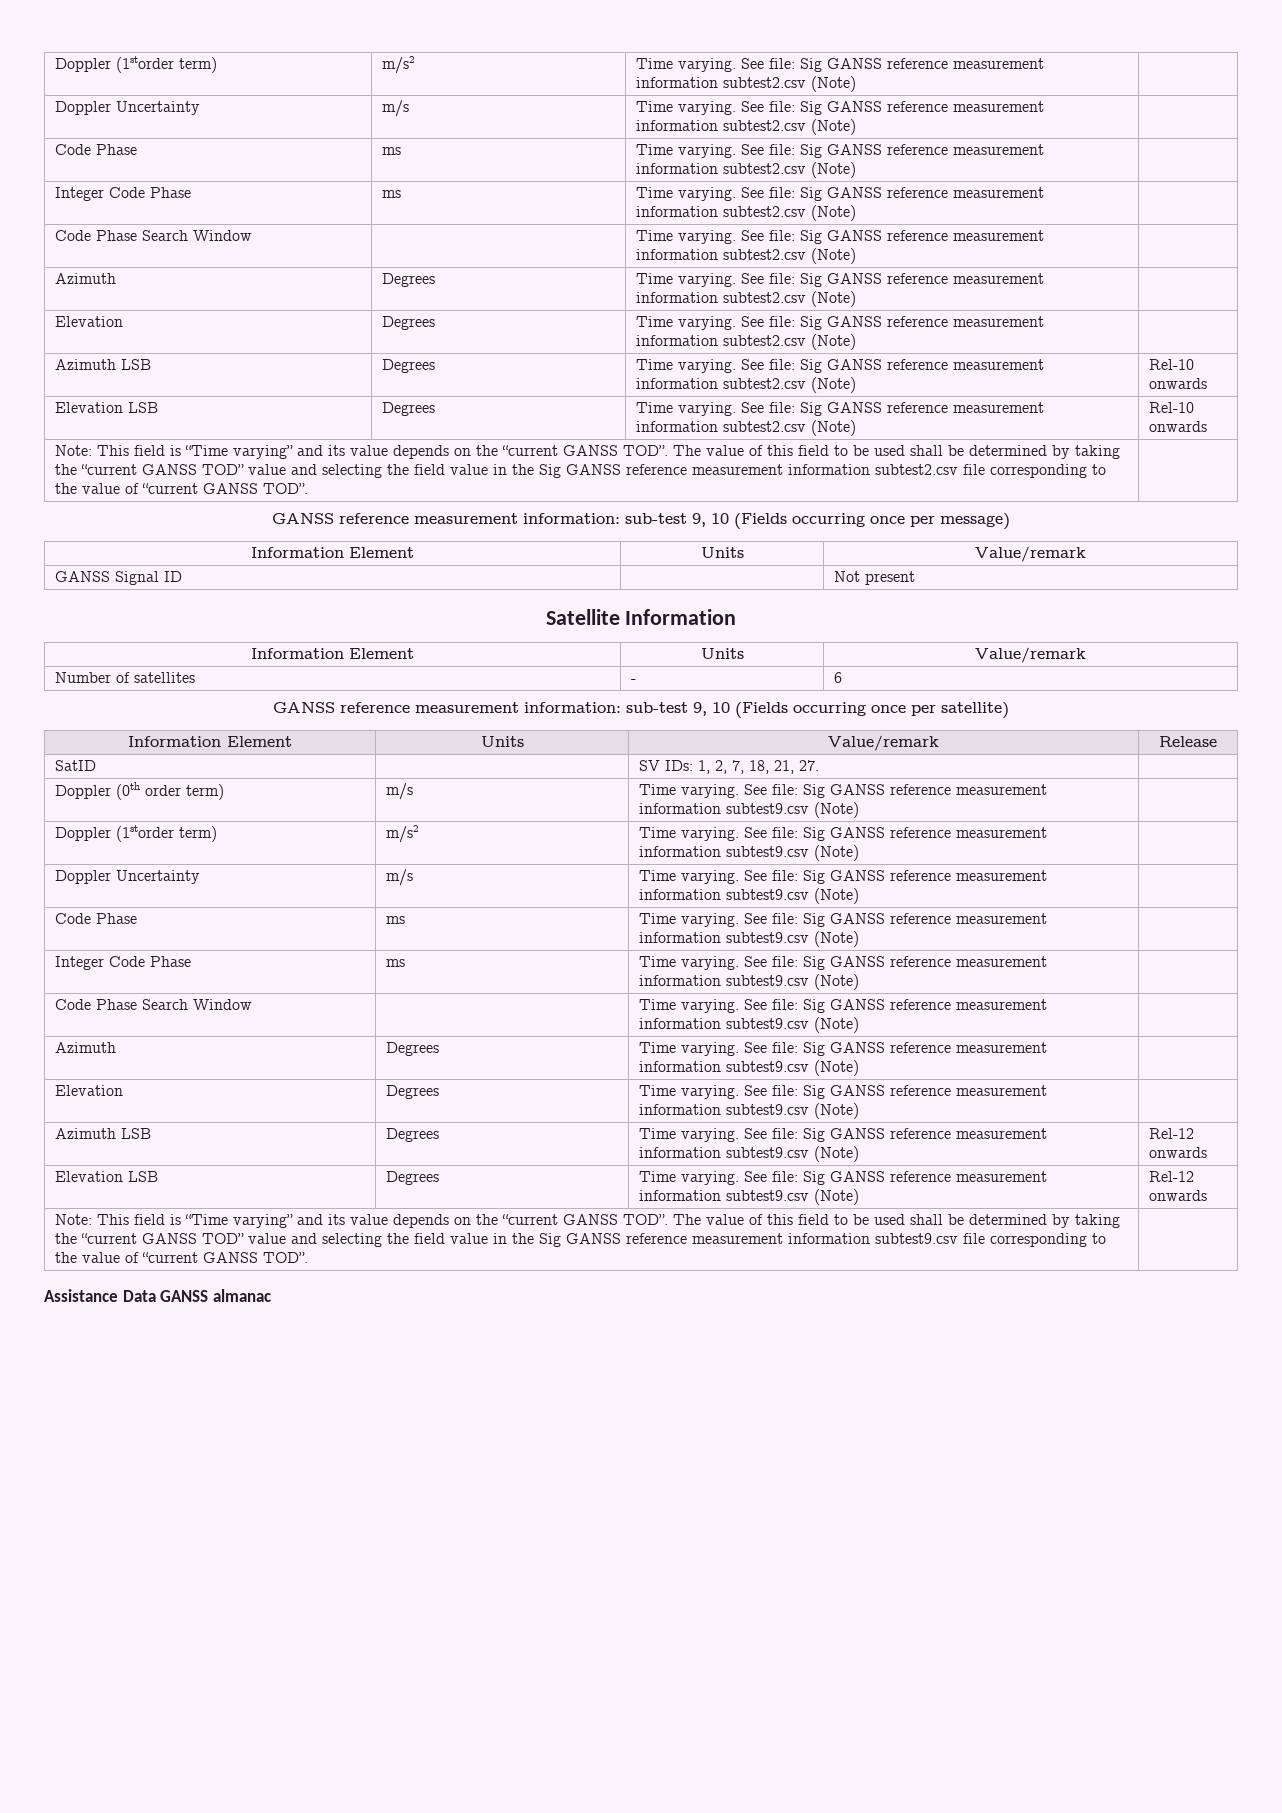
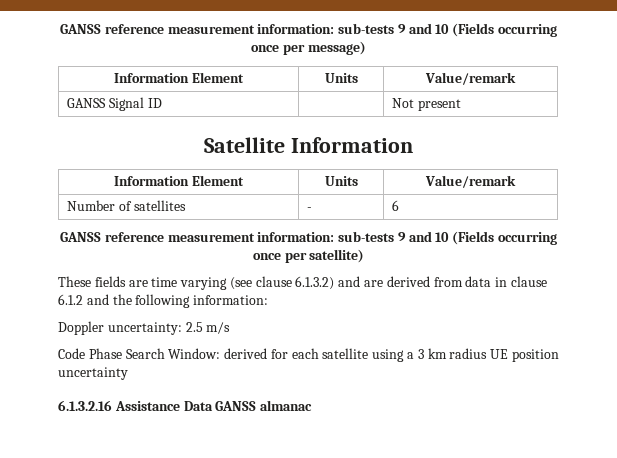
- Doppler (1storder term) | m/s2 | Time varying. See file: Sig GANSS reference measurement information subtest2.csv (Note) |
- Doppler Uncertainty | m/s | Time varying. See file: Sig GANSS reference measurement information subtest2.csv (Note) |
- Code Phase | ms | Time varying. See file: Sig GANSS reference measurement information subtest2.csv (Note) |
- Integer Code Phase | ms | Time varying. See file: Sig GANSS reference measurement information subtest2.csv (Note) |
- Code Phase Search Window | | Time varying. See file: Sig GANSS reference measurement information subtest2.csv (Note) |
- Azimuth | Degrees | Time varying. See file: Sig GANSS reference measurement information subtest2.csv (Note) |
- Elevation | Degrees | Time varying. See file: Sig GANSS reference measurement information subtest2.csv (Note) |
- Azimuth LSB | Degrees | Time varying. See file: Sig GANSS reference measurement information subtest2.csv (Note) | Rel-10 onwards
- Elevation LSB | Degrees | Time varying. See file: Sig GANSS reference measurement information subtest2.csv (Note) | Rel-10 onwards
- Note: This field is “Time varying” and its value depends on the “current GANSS TOD”. The value of this field to be used shall be determined by taking the “current GANSS TOD” value and selecting the field value in the Sig GANSS reference measurement information subtest2.csv file corresponding to the value of “current GANSS TOD”. |
- GANSS reference measurement information: sub-test 9, 10 (Fields occurring once per message)
+ GANSS reference measurement information: sub-tests 9 and 10 (Fields occurring once per message)
- GANSS reference measurement information: sub-test 9, 10 (Fields occurring once per satellite)
+ GANSS reference measurement information: sub-tests 9 and 10 (Fields occurring once per satellite)
- Information Element | Units | Value/remark | Release
- SatID | | SV IDs: 1, 2, 7, 18, 21, 27. |
- Doppler (0th order term) | m/s | Time varying. See file: Sig GANSS reference measurement information subtest9.csv (Note) |
- Doppler (1storder term) | m/s2 | Time varying. See file: Sig GANSS reference measurement information subtest9.csv (Note) |
- Doppler Uncertainty | m/s | Time varying. See file: Sig GANSS reference measurement information subtest9.csv (Note) |
- Code Phase | ms | Time varying. See file: Sig GANSS reference measurement information subtest9.csv (Note) |
- Integer Code Phase | ms | Time varying. See file: Sig GANSS reference measurement information subtest9.csv (Note) |
- Code Phase Search Window | | Time varying. See file: Sig GANSS reference measurement information subtest9.csv (Note) |
- Azimuth | Degrees | Time varying. See file: Sig GANSS reference measurement information subtest9.csv (Note) |
- Elevation | Degrees | Time varying. See file: Sig GANSS reference measurement information subtest9.csv (Note) |
- Azimuth LSB | Degrees | Time varying. See file: Sig GANSS reference measurement information subtest9.csv (Note) | Rel-12 onwards
- Elevation LSB | Degrees | Time varying. See file: Sig GANSS reference measurement information subtest9.csv (Note) | Rel-12 onwards
- Note: This field is “Time varying” and its value depends on the “current GANSS TOD”. The value of this field to be used shall be determined by taking the “current GANSS TOD” value and selecting the field value in the Sig GANSS reference measurement information subtest9.csv file corresponding to the value of “current GANSS TOD”. |
- Assistance Data GANSS almanac
+ These fields are time varying (see clause 6.1.3.2) and are derived from data in clause 6.1.2 and the following information:
+ Doppler uncertainty: 2.5 m/s
+ Code Phase Search Window: derived for each satellite using a 3 km radius UE position uncertainty
+ 6.1.3.2.16 Assistance Data GANSS almanac

